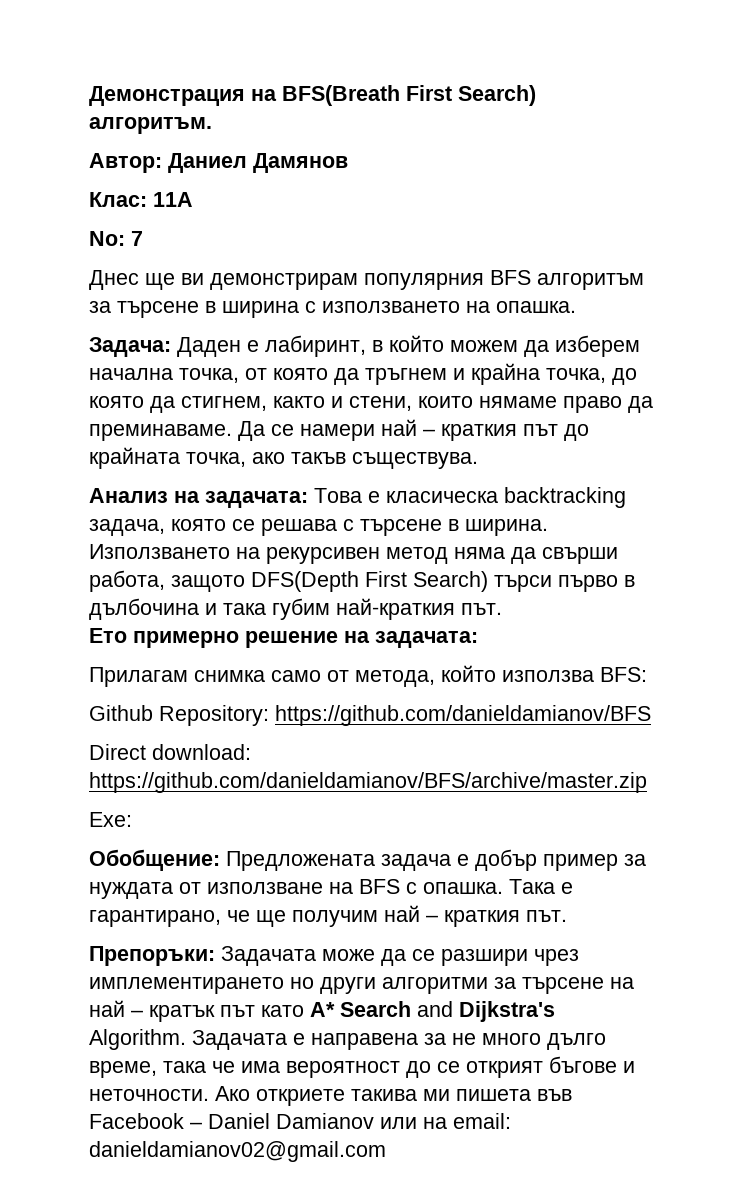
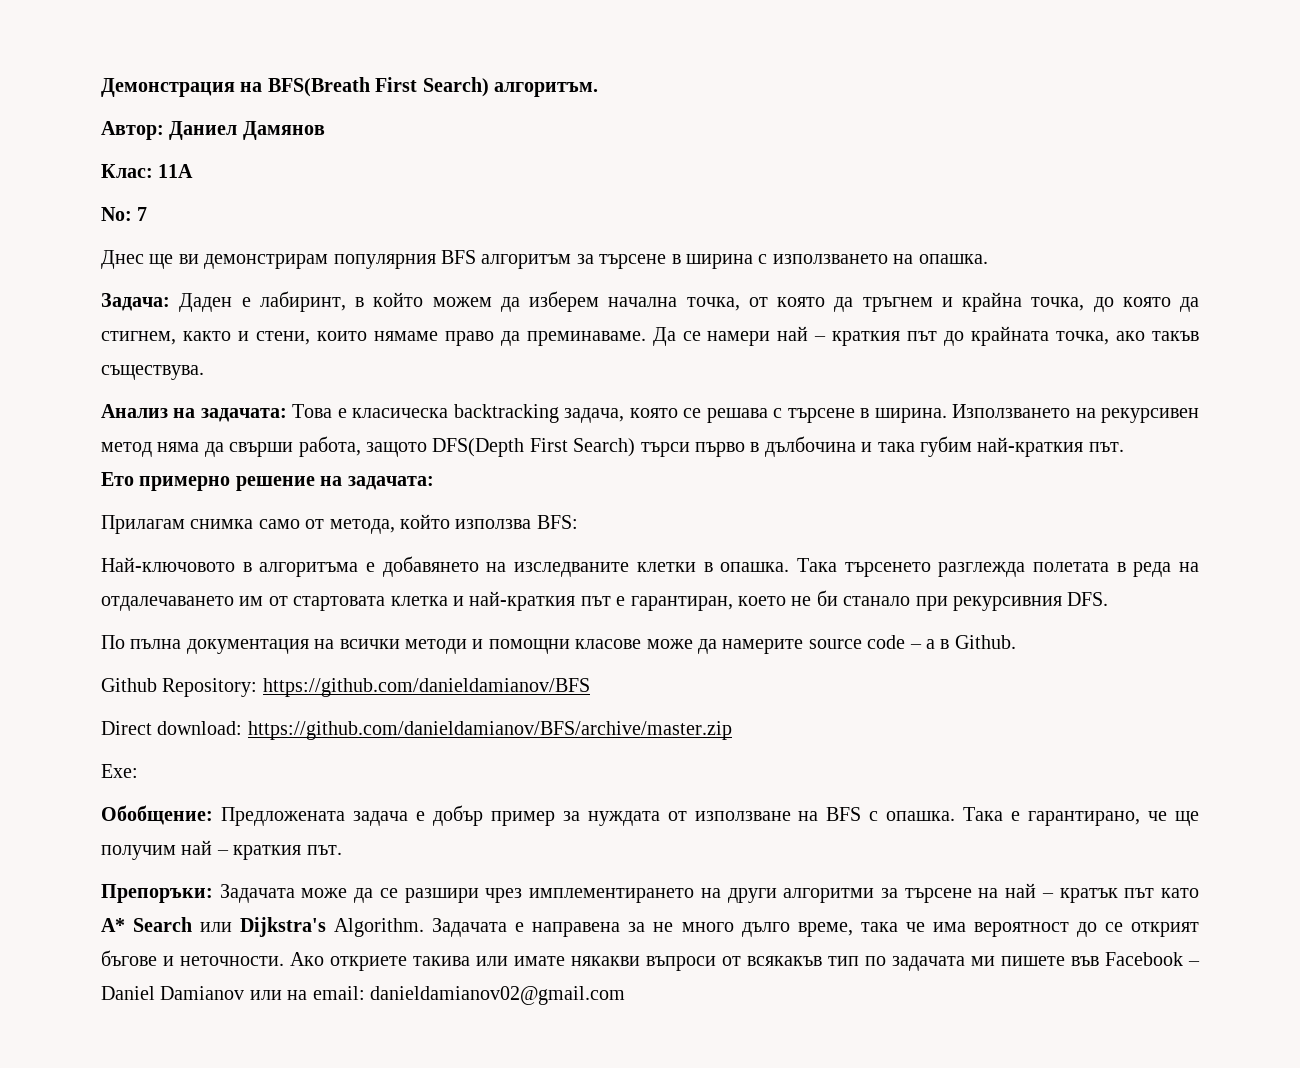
+ Най-ключовото в алгоритъма е добавянето на изследваните клетки в опашка. Така търсенето разглежда полетата в реда на отдалечаването им от стартовата клетка и най-краткия път е гарантиран, което не би станало при рекурсивния DFS.
+ По пълна документация на всички методи и помощни класове може да намерите source code – a в Github.
- Препоръки: Задачата може да се разшири чрез имплементирането но други алгоритми за търсене на най – кратък път като A* Search and Dijkstra's Algorithm.
+ Препоръки: Задачата може да се разшири чрез имплементирането на други алгоритми за търсене на най – кратък път като A* Search или Dijkstra's Algorithm.
- Ако откриете такива ми пишета във Facebook – Daniel Damianov или на email: danieldamianov02@gmail.com
+ Ако откриете такива или имате някакви въпроси от всякакъв тип по задачата ми пишете във Facebook – Daniel Damianov или на email: danieldamianov02@gmail.com

